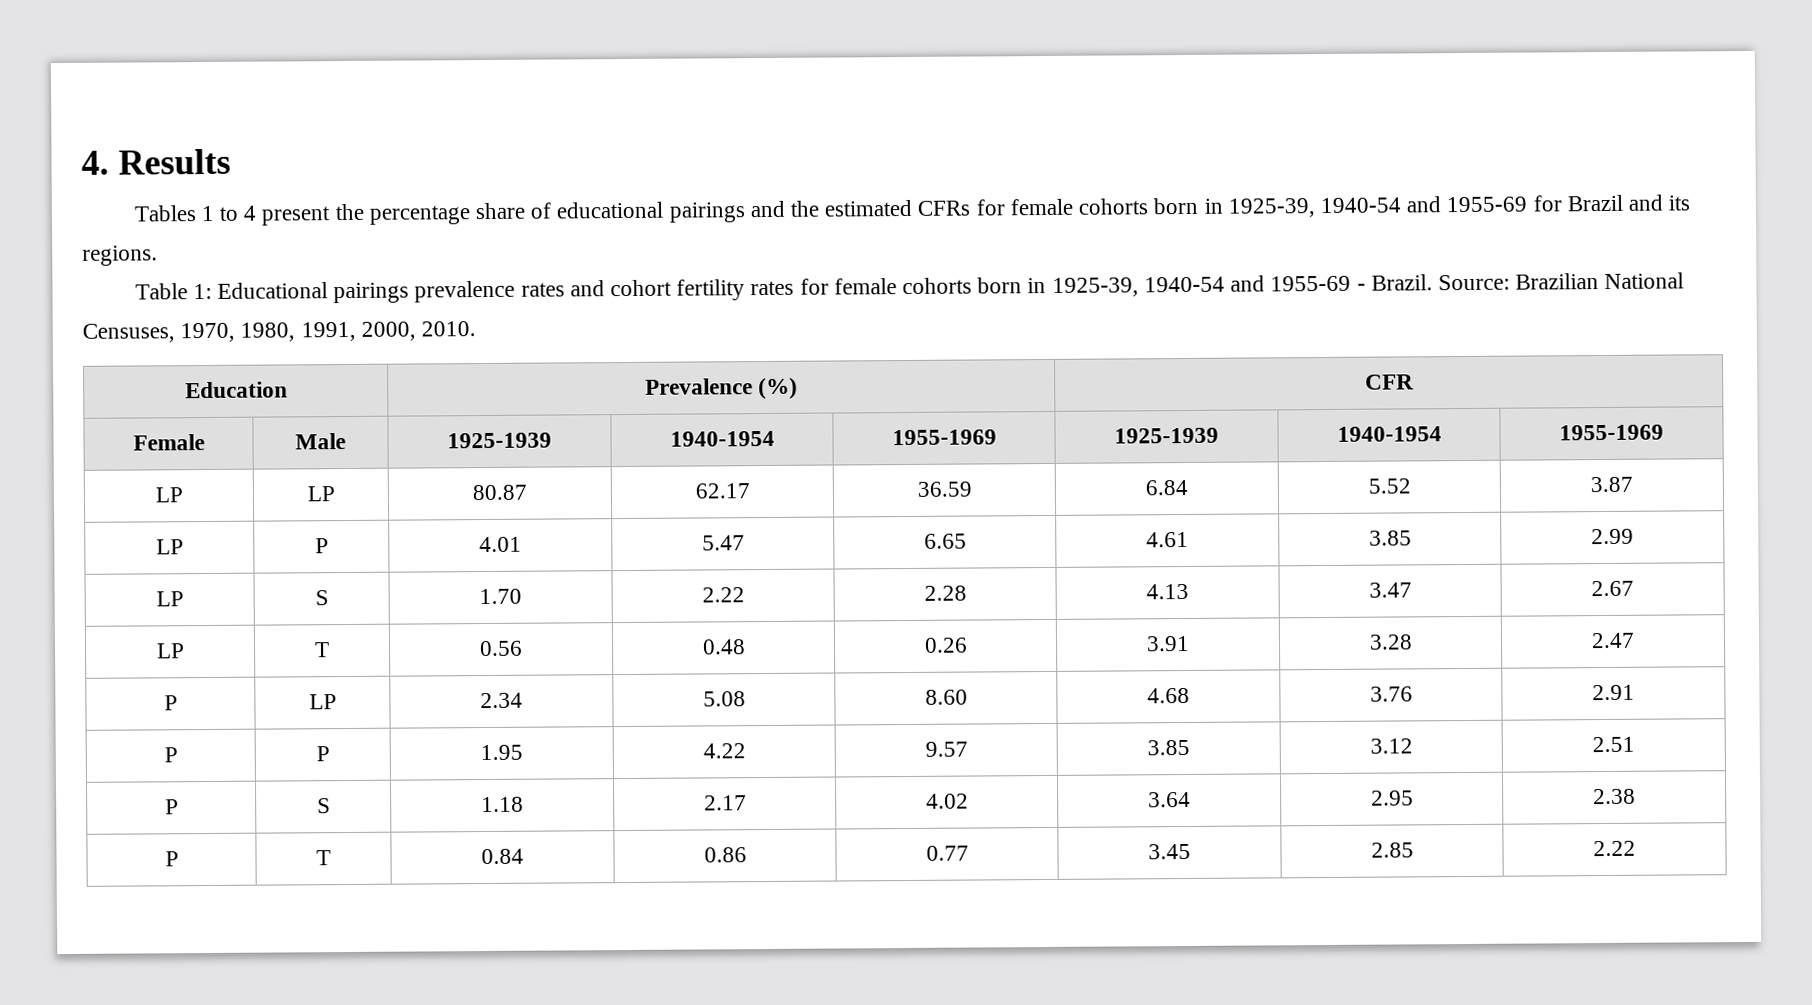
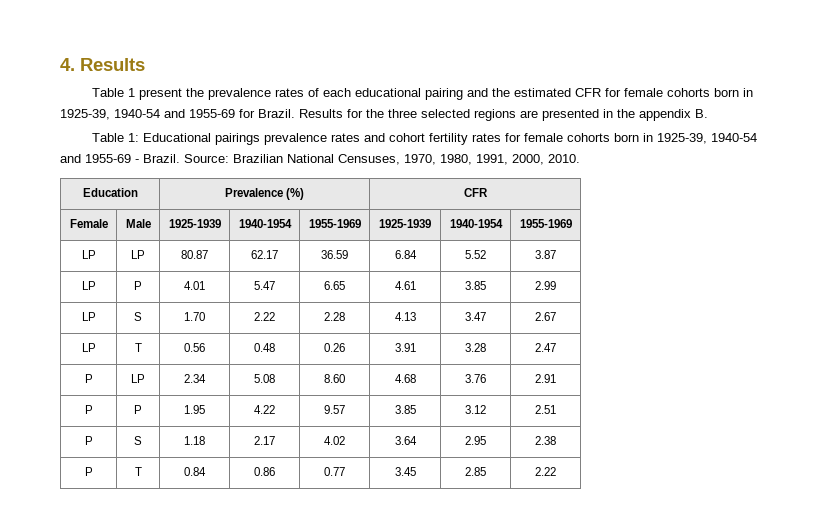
- Tables 1 to 4 present the percentage share of educational pairings and the estimated CFRs for female cohorts born in 1925-39, 1940-54 and 1955-69 for Brazil and its regions.
+ Table 1 present the prevalence rates of each educational pairing and the estimated CFR for female cohorts born in 1925-39, 1940-54 and 1955-69 for Brazil. Results for the three selected regions are presented in the appendix B.

